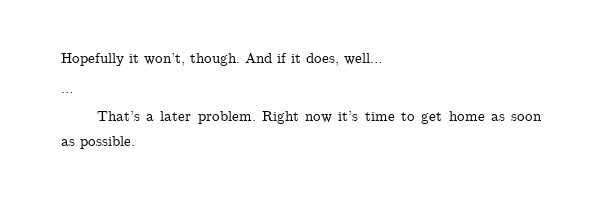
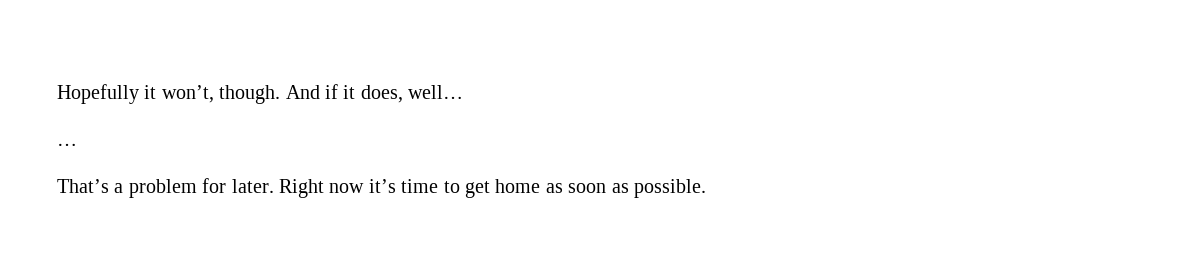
- That’s a later problem.
+ That’s a problem for later.

